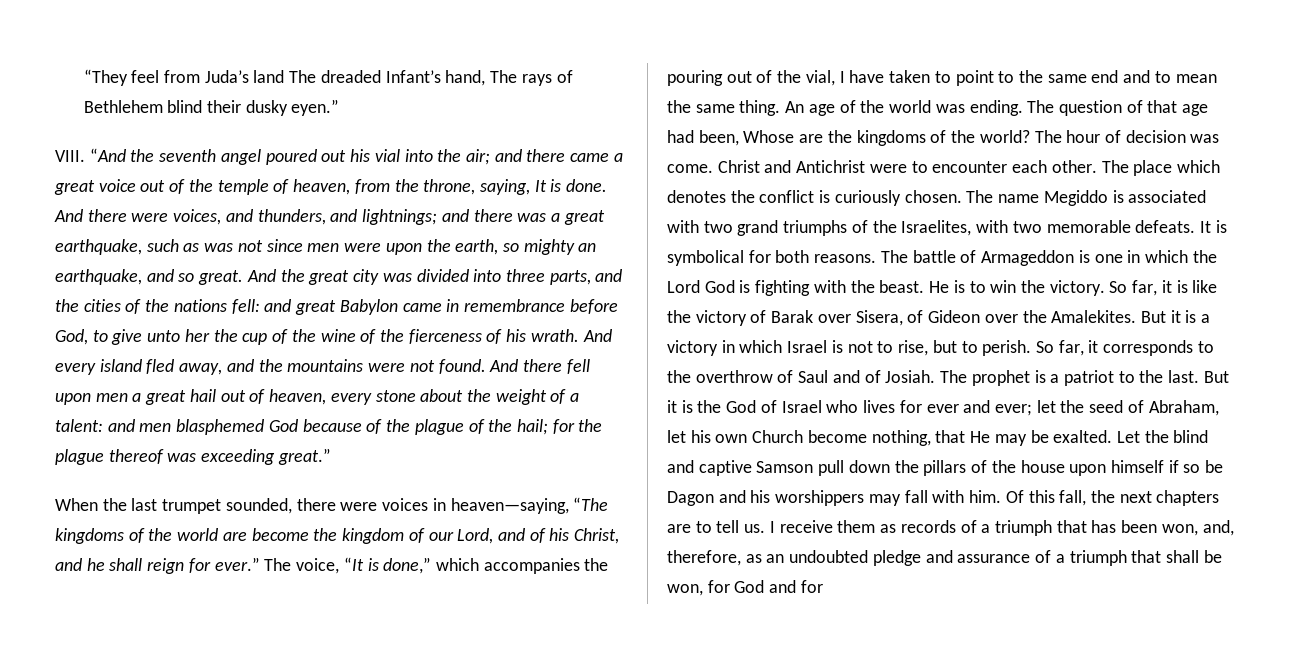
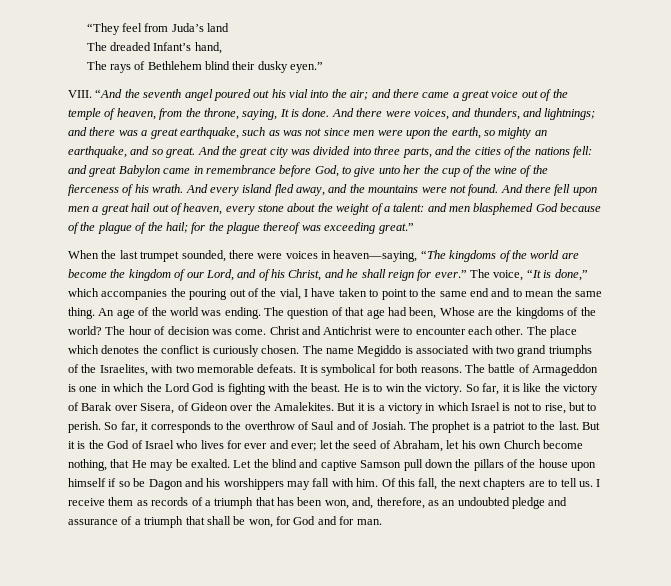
- “They feel from Juda’s land The dreaded Infant’s hand, The rays of Bethlehem blind their dusky eyen.”
+ “They feel from Juda’s land
+ The dreaded Infant’s hand,
+ The rays of Bethlehem blind their dusky eyen.”
- I receive them as records of a triumph that has been won, and, therefore, as an undoubted pledge and assurance of a triumph that shall be won, for God and for
+ I receive them as records of a triumph that has been won, and, therefore, as an undoubted pledge and assurance of a triumph that shall be won, for God and for man.

